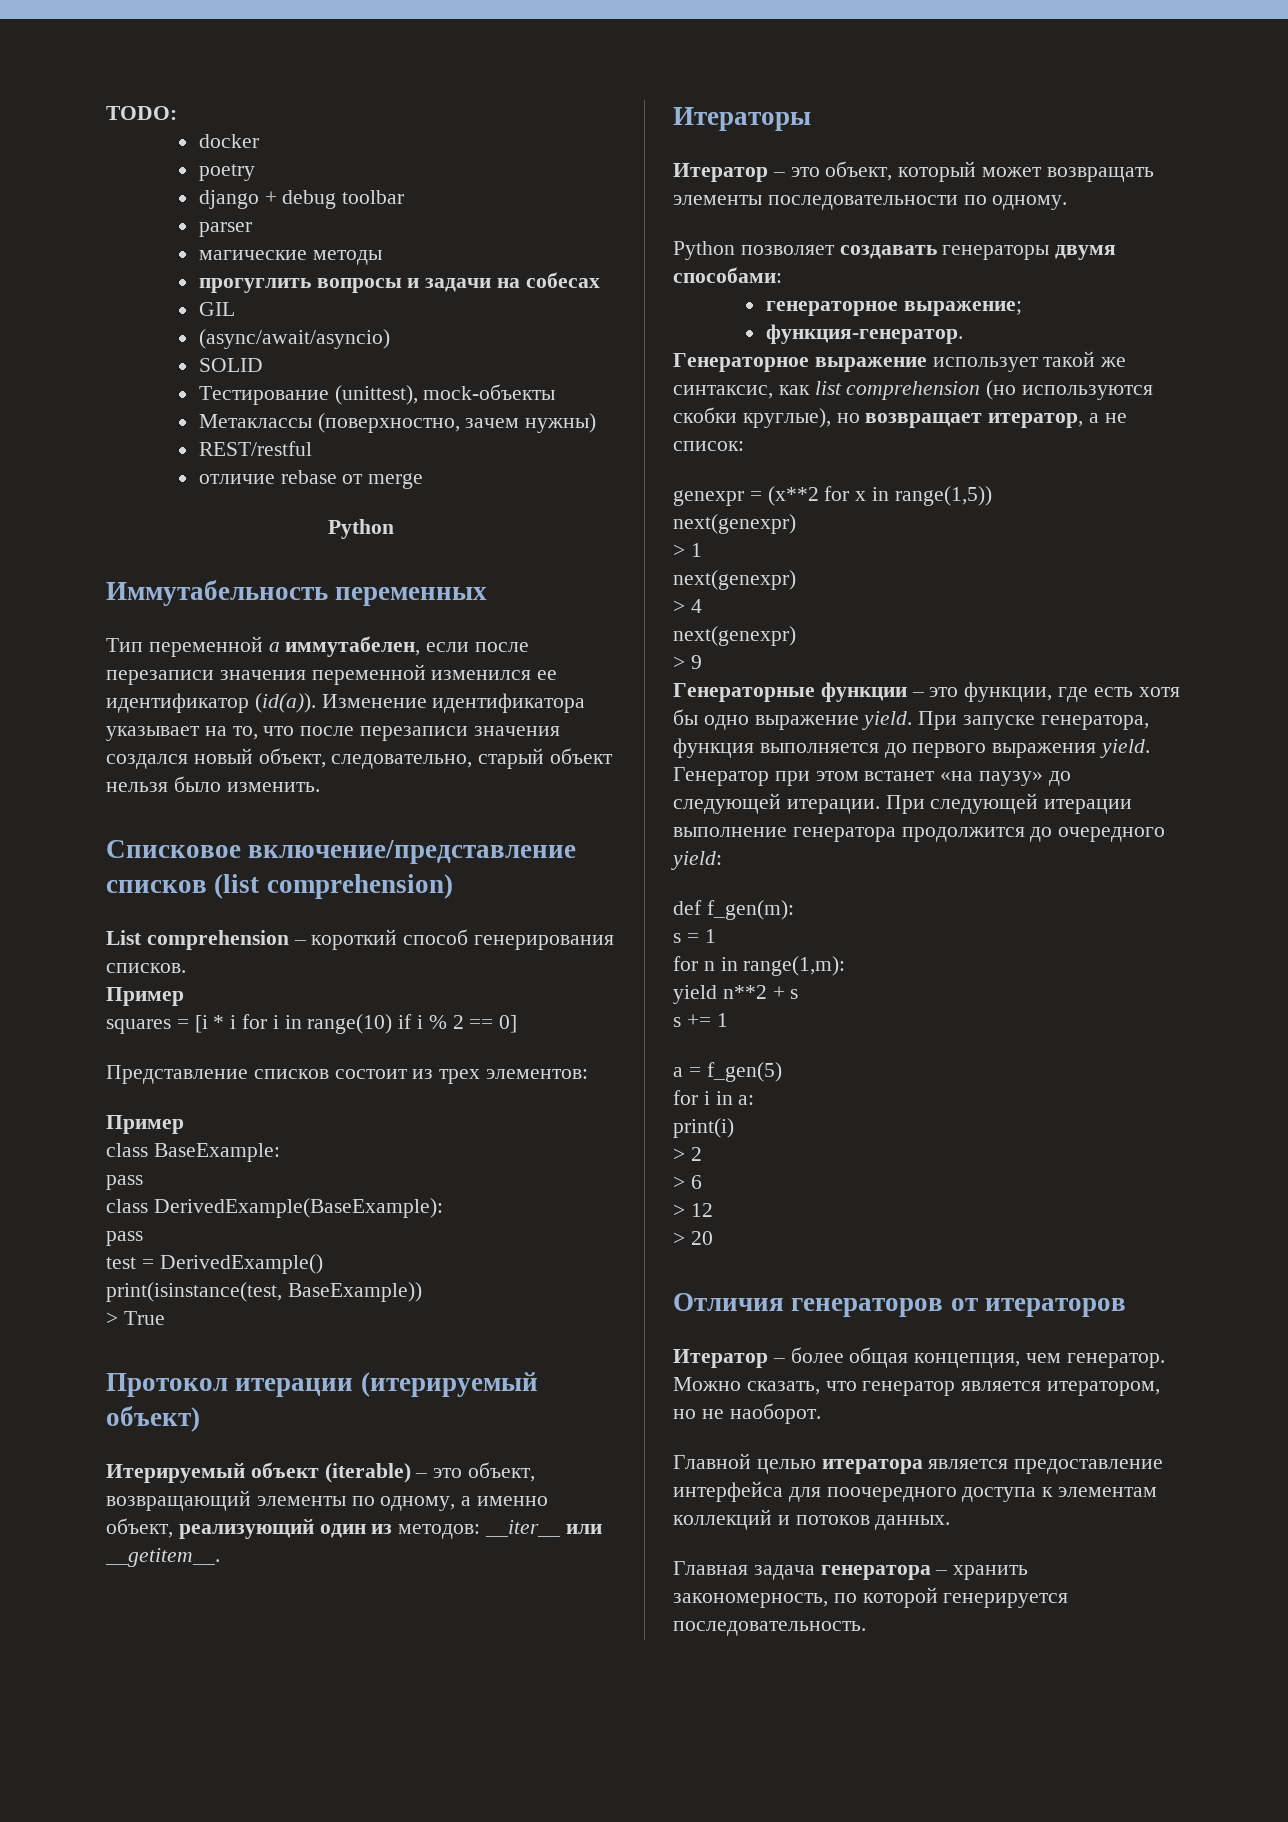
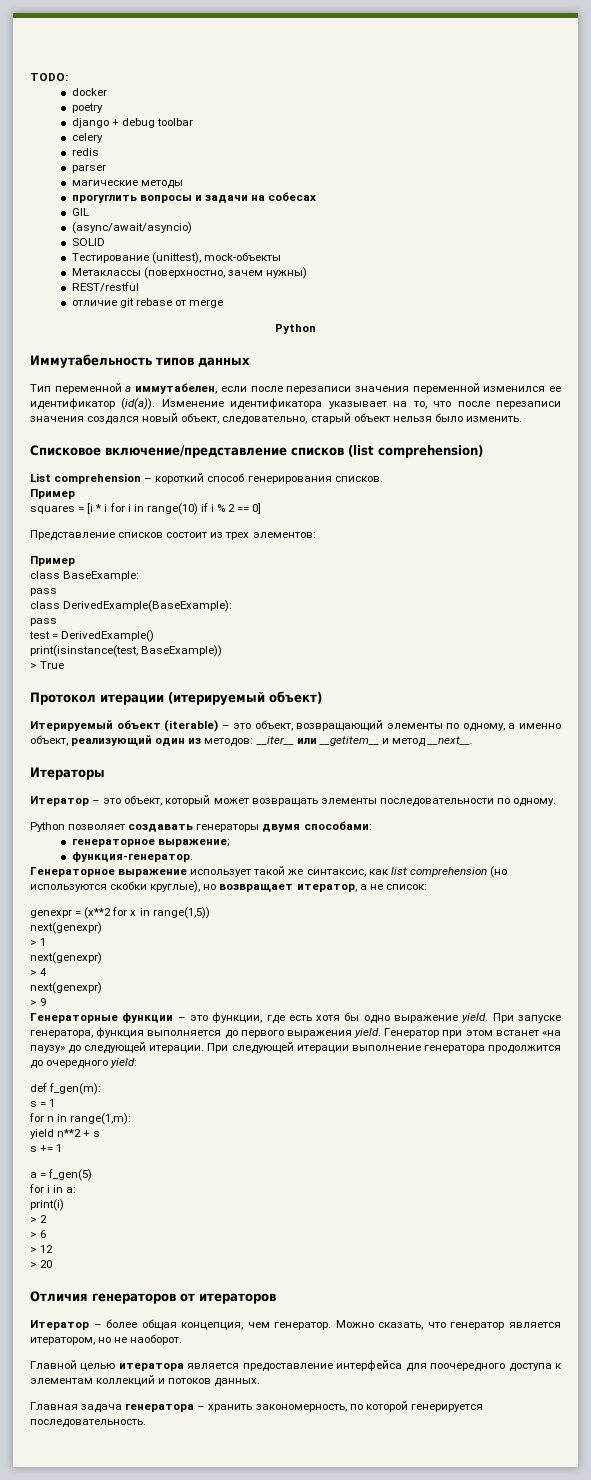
+ celery
+ redis
- отличие rebase от merge
+ отличие git rebase от merge
- Иммутабельность переменных
+ Иммутабельность типов данных
- Итерируемый объект (iterable) – это объект, возвращающий элементы по одному, а именно объект, реализующий один из методов: __iter__ или __getitem__.
+ Итерируемый объект (iterable) – это объект, возвращающий элементы по одному, а именно объект, реализующий один из методов: __iter__ или __getitem__ и метод __next__.

